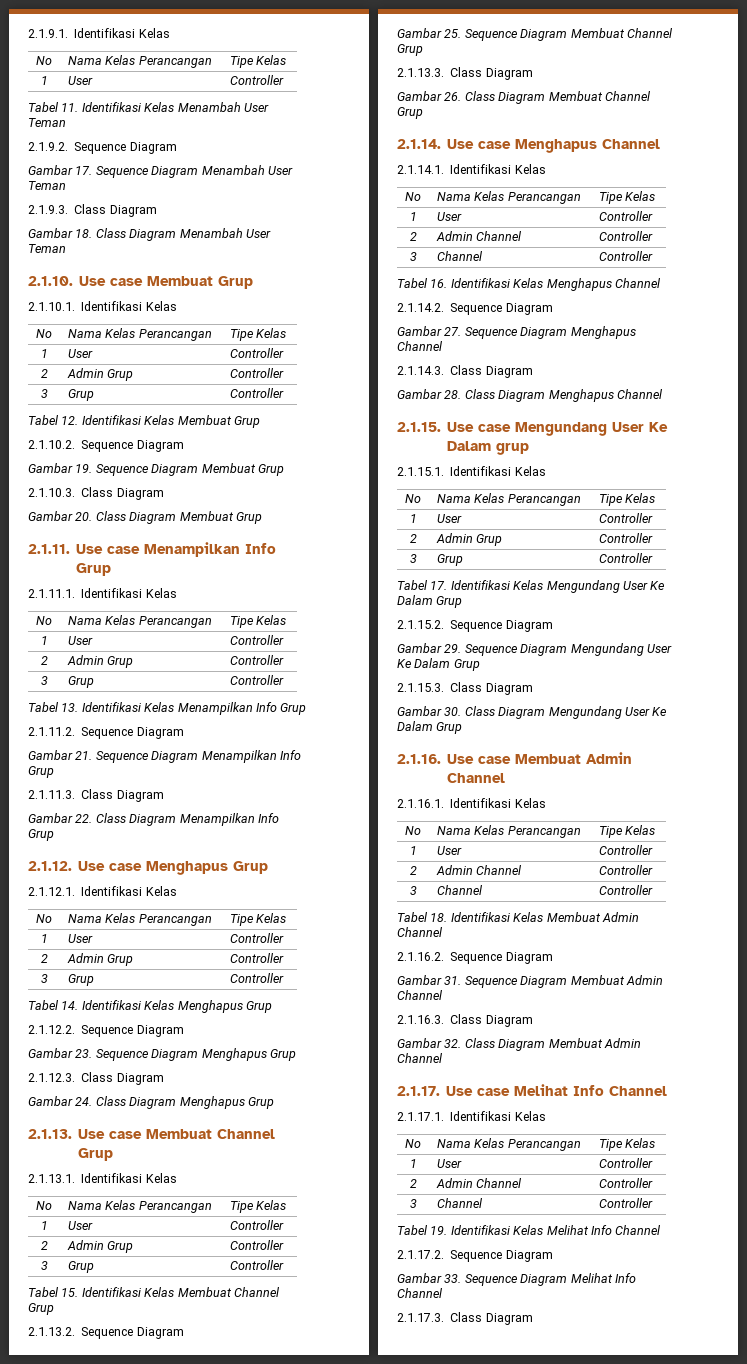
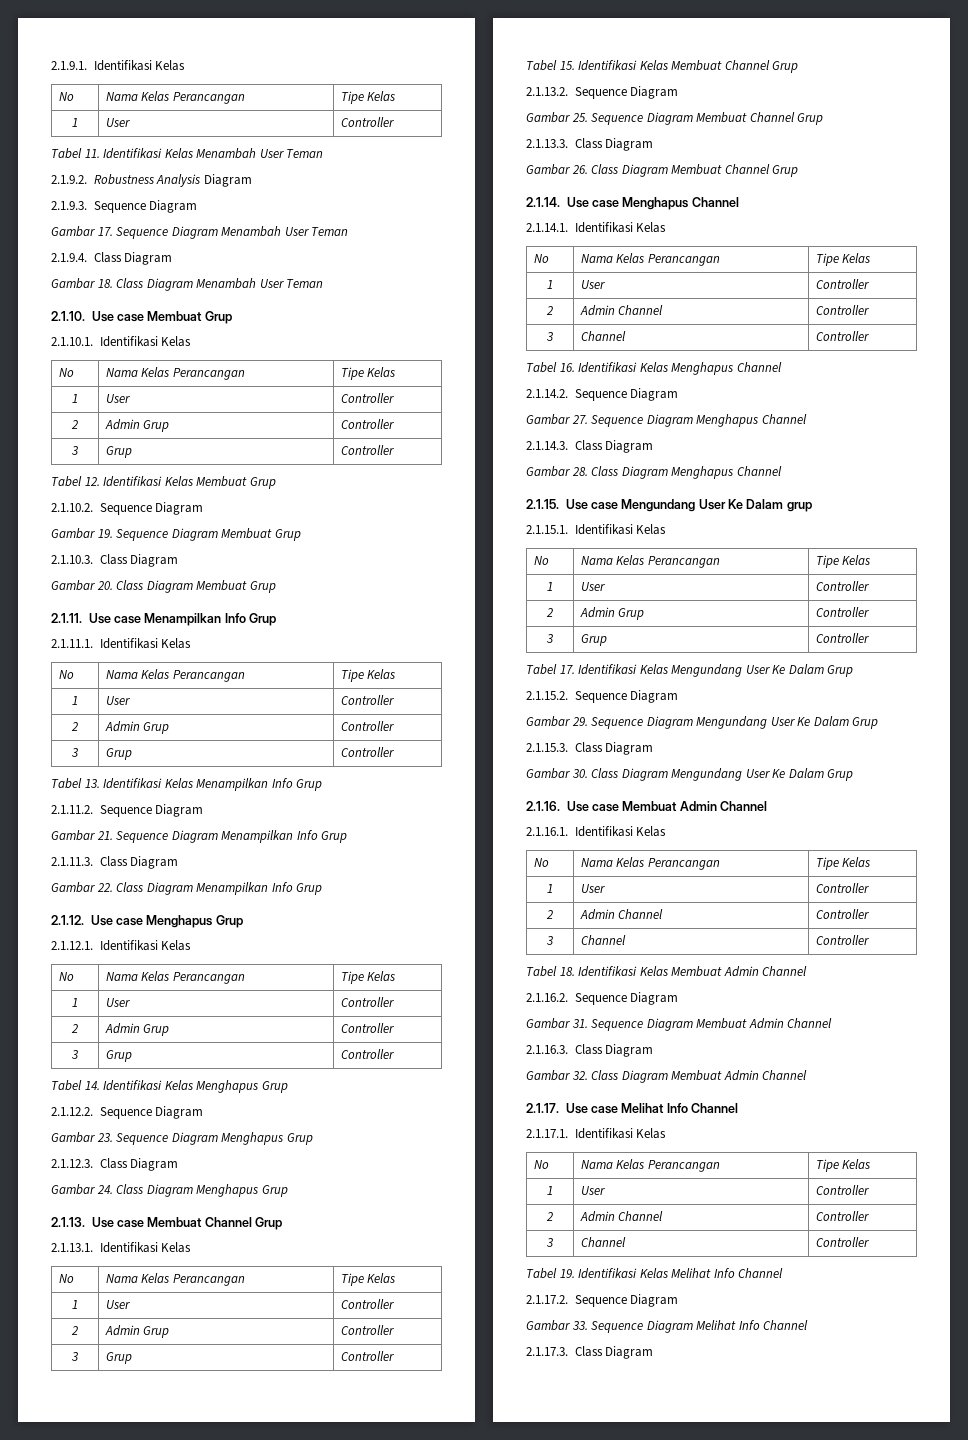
- 2.1.9.2. Sequence Diagram
+ 2.1.9.2. Robustness Analysis Diagram
+ 2.1.9.3. Sequence Diagram
- 2.1.9.3. Class Diagram
+ 2.1.9.4. Class Diagram

